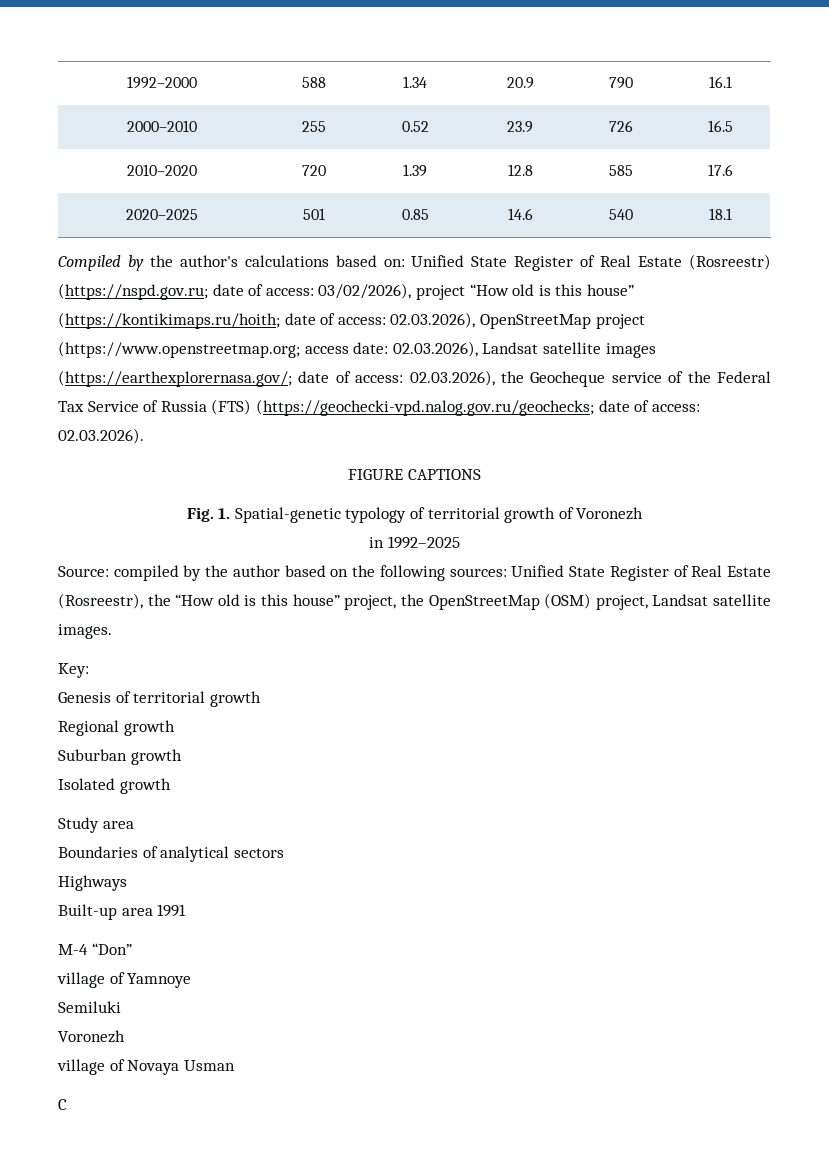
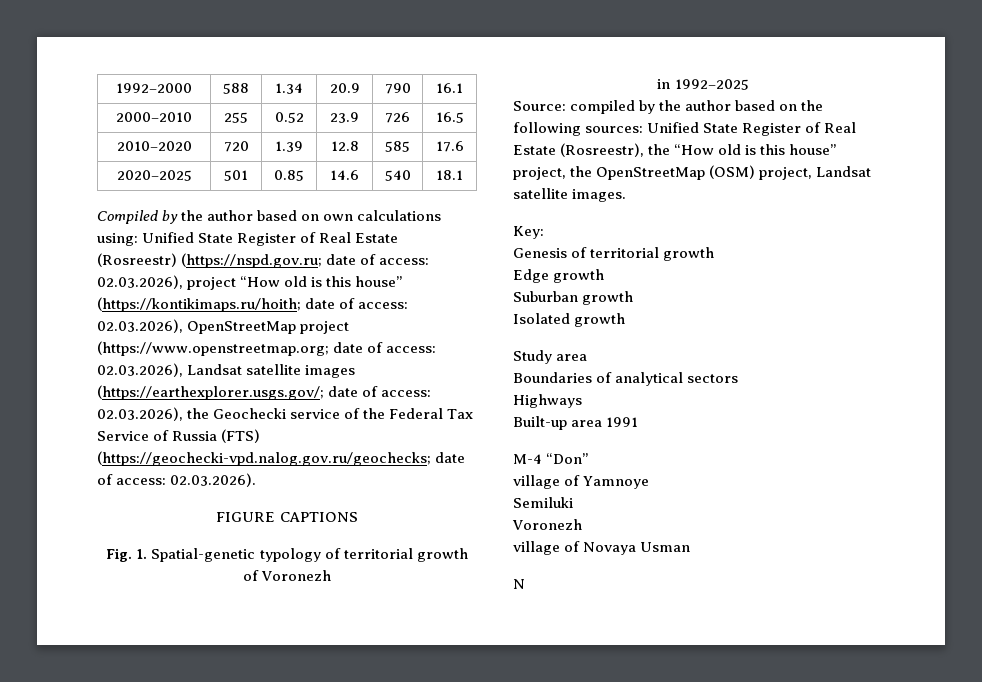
- Compiled by the author's calculations based on: Unified State Register of Real Estate (Rosreestr) (https://nspd.gov.ru; date of access: 03/02/2026), project “How old is this house” (https://kontikimaps.ru/hoith; date of access: 02.03.2026), OpenStreetMap project (https://www.openstreetmap.org; access date: 02.03.2026), Landsat satellite images (https://earthexplorernasa.gov/; date of access: 02.03.2026), the Geocheque service of the Federal Tax Service of Russia (FTS) (https://geochecki-vpd.nalog.gov.ru/geochecks; date of access: 02.03.2026).
+ Compiled by the author based on own calculations using: Unified State Register of Real Estate (Rosreestr) (https://nspd.gov.ru; date of access: 02.03.2026), project “How old is this house” (https://kontikimaps.ru/hoith; date of access: 02.03.2026), OpenStreetMap project (https://www.openstreetmap.org; date of access: 02.03.2026), Landsat satellite images (https://earthexplorer.usgs.gov/; date of access: 02.03.2026), the Geochecki service of the Federal Tax Service of Russia (FTS) (https://geochecki-vpd.nalog.gov.ru/geochecks; date of access: 02.03.2026).
- Regional growth
+ Edge growth
- C
+ N

